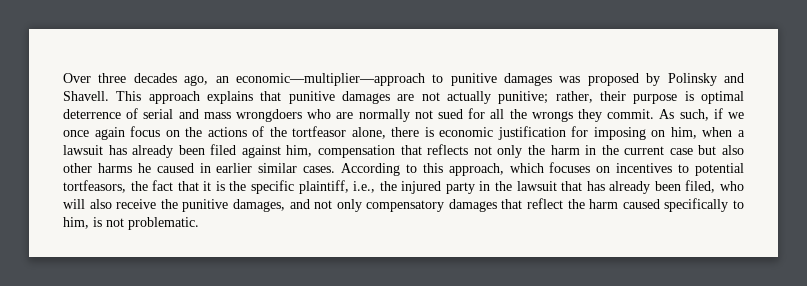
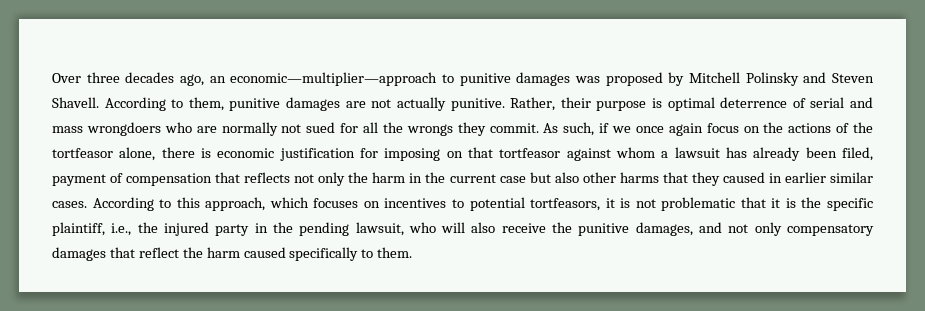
- Over three decades ago, an economic—multiplier—approach to punitive damages was proposed by Polinsky and Shavell. This approach explains that punitive damages are not actually punitive; rather, their purpose is optimal deterrence of serial and mass wrongdoers who are normally not sued for all the wrongs they commit.
+ Over three decades ago, an economic—multiplier—approach to punitive damages was proposed by Mitchell Polinsky and Steven Shavell. According to them, punitive damages are not actually punitive. Rather, their purpose is optimal deterrence of serial and mass wrongdoers who are normally not sued for all the wrongs they commit.
- As such, if we once again focus on the actions of the tortfeasor alone, there is economic justification for imposing on him, when a lawsuit has already been filed against him, compensation that reflects not only the harm in the current case but also other harms he caused in earlier similar cases.
+ As such, if we once again focus on the actions of the tortfeasor alone, there is economic justification for imposing on that tortfeasor against whom a lawsuit has already been filed, payment of compensation that reflects not only the harm in the current case but also other harms that they caused in earlier similar cases.
- According to this approach, which focuses on incentives to potential tortfeasors, the fact that it is the specific plaintiff, i.e., the injured party in the lawsuit that has already been filed, who will also receive the punitive damages, and not only compensatory damages that reflect the harm caused specifically to him, is not problematic.
+ According to this approach, which focuses on incentives to potential tortfeasors, it is not problematic that it is the specific plaintiff, i.e., the injured party in the pending lawsuit, who will also receive the punitive damages, and not only compensatory damages that reflect the harm caused specifically to them.

